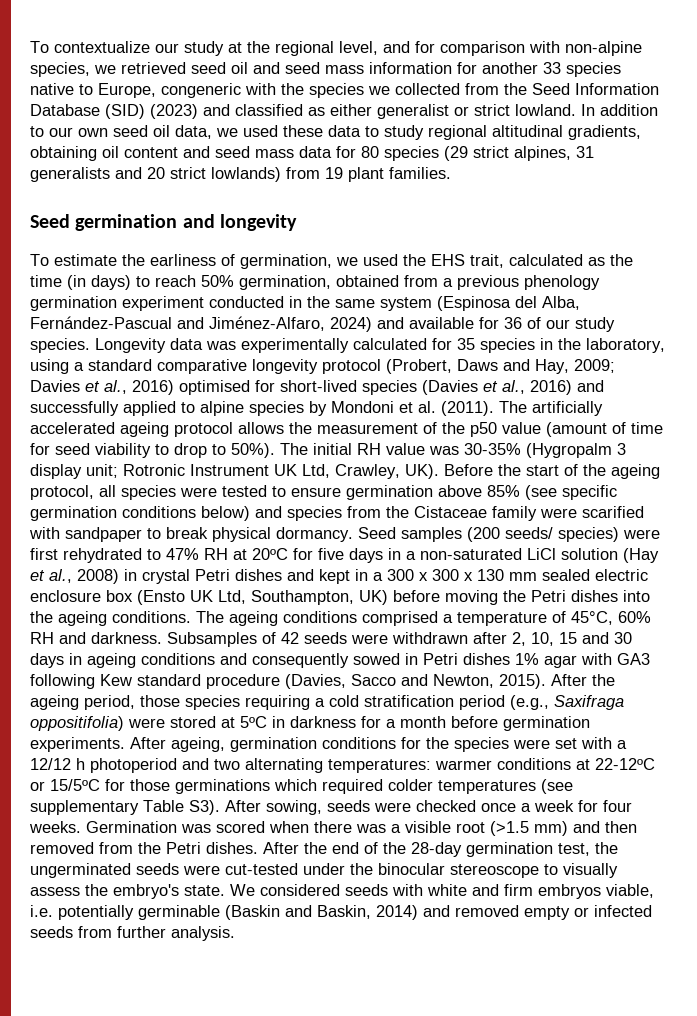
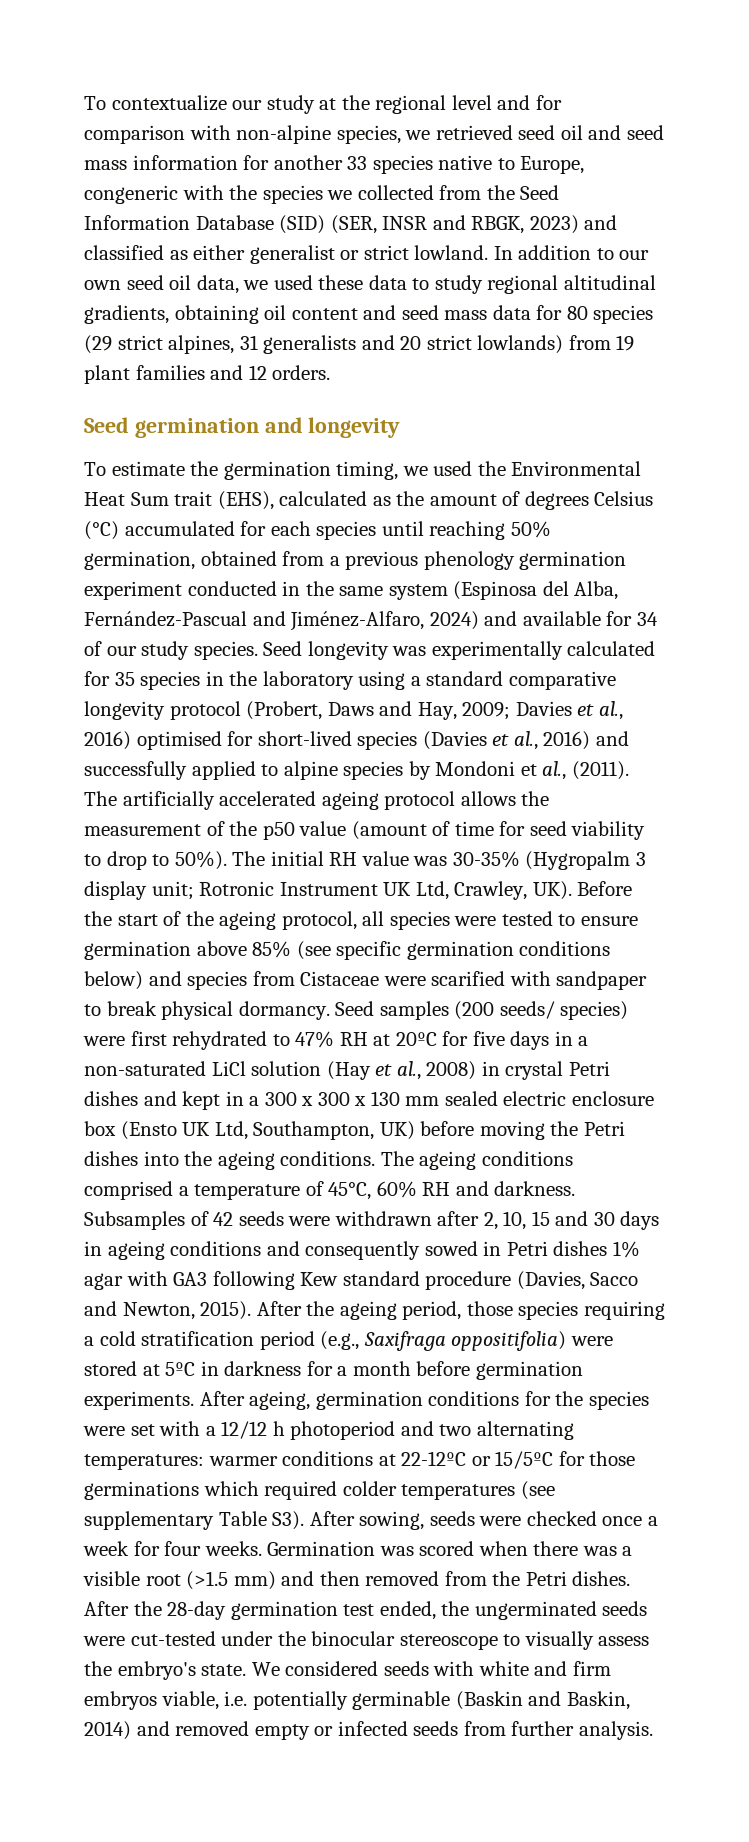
- To contextualize our study at the regional level, and for comparison with non-alpine species, we retrieved seed oil and seed mass information for another 33 species native to Europe, congeneric with the species we collected from the Seed Information Database (SID) (2023) and classified as either generalist or strict lowland.
+ To contextualize our study at the regional level and for comparison with non-alpine species, we retrieved seed oil and seed mass information for another 33 species native to Europe, congeneric with the species we collected from the Seed Information Database (SID) (SER, INSR and RBGK, 2023) and classified as either generalist or strict lowland.
- In addition to our own seed oil data, we used these data to study regional altitudinal gradients, obtaining oil content and seed mass data for 80 species (29 strict alpines, 31 generalists and 20 strict lowlands) from 19 plant families.
+ In addition to our own seed oil data, we used these data to study regional altitudinal gradients, obtaining oil content and seed mass data for 80 species (29 strict alpines, 31 generalists and 20 strict lowlands) from 19 plant families and 12 orders.
- To estimate the earliness of germination, we used the EHS trait, calculated as the time (in days) to reach 50% germination, obtained from a previous phenology germination experiment conducted in the same system (Espinosa del Alba, Fernández-Pascual and Jiménez-Alfaro, 2024) and available for 36 of our study species.
+ To estimate the germination timing, we used the Environmental Heat Sum trait (EHS), calculated as the amount of degrees Celsius (°C) accumulated for each species until reaching 50% germination, obtained from a previous phenology germination experiment conducted in the same system (Espinosa del Alba, Fernández-Pascual and Jiménez-Alfaro, 2024) and available for 34 of our study species.
- Longevity data was experimentally calculated for 35 species in the laboratory, using a standard comparative longevity protocol (Probert, Daws and Hay, 2009; Davies et al., 2016) optimised for short-lived species (Davies et al., 2016) and successfully applied to alpine species by Mondoni et al. (2011).
+ Seed longevity was experimentally calculated for 35 species in the laboratory using a standard comparative longevity protocol (Probert, Daws and Hay, 2009; Davies et al., 2016) optimised for short-lived species (Davies et al., 2016) and successfully applied to alpine species by Mondoni et al., (2011).
- The initial RH value was 30-35% (Hygropalm 3 display unit; Rotronic Instrument UK Ltd, Crawley, UK). Before the start of the ageing protocol, all species were tested to ensure germination above 85% (see specific germination conditions below) and species from the Cistaceae family were scarified with sandpaper to break physical dormancy.
+ The initial RH value was 30-35% (Hygropalm 3 display unit; Rotronic Instrument UK Ltd, Crawley, UK). Before the start of the ageing protocol, all species were tested to ensure germination above 85% (see specific germination conditions below) and species from Cistaceae were scarified with sandpaper to break physical dormancy.
- After the end of the 28-day germination test, the ungerminated seeds were cut-tested under the binocular stereoscope to visually assess the embryo's state.
+ After the 28-day germination test ended, the ungerminated seeds were cut-tested under the binocular stereoscope to visually assess the embryo's state.

